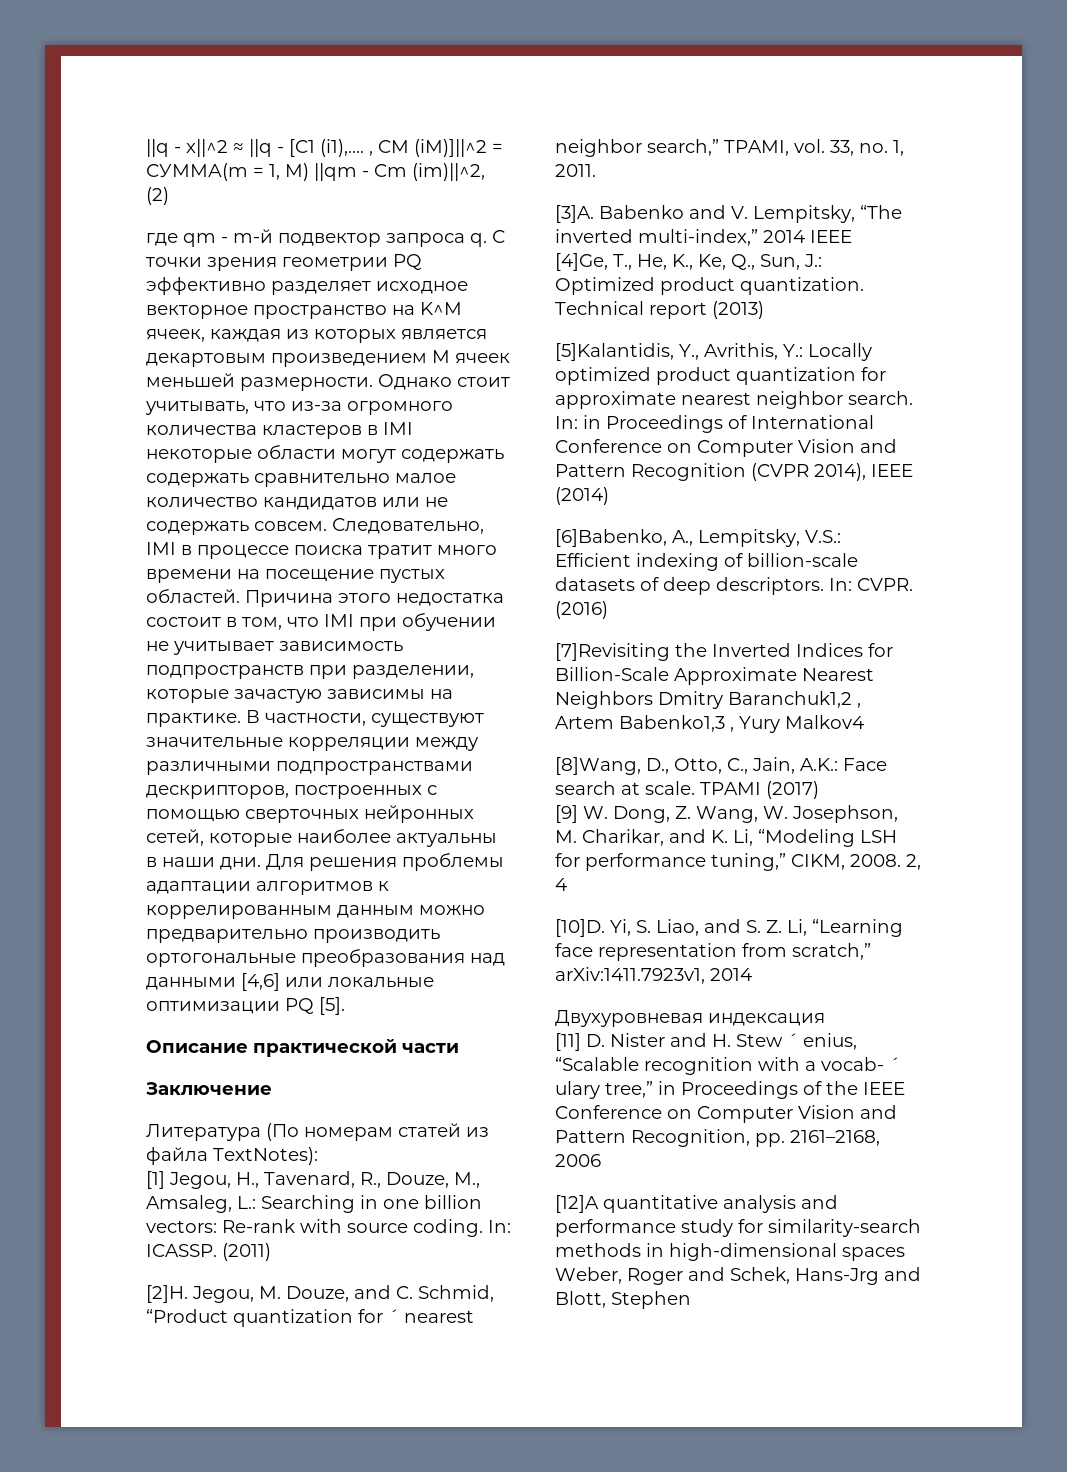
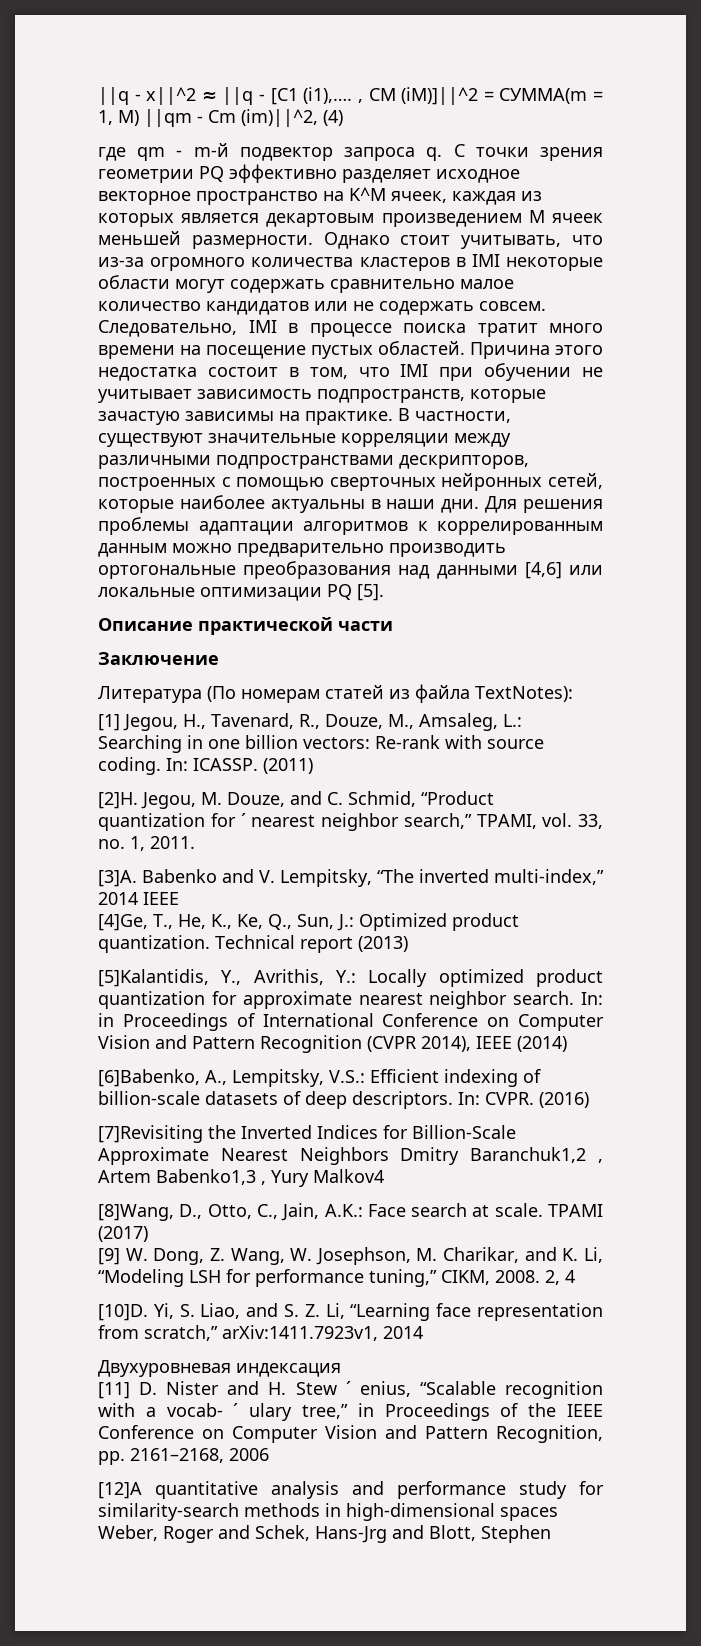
- ||q - x||^2 ≈ ||q - [C1 (i1),…. , CM (iM)]||^2 = СУММА(m = 1, M) ||qm - Cm (im)||^2, (2)
+ ||q - x||^2 ≈ ||q - [C1 (i1),…. , CM (iM)]||^2 = СУММА(m = 1, M) ||qm - Cm (im)||^2, (4)
- Однако стоит учитывать, что из-за огромного количества кластеров в IMI некоторые области могут содержать содержать сравнительно малое количество кандидатов или не содержать совсем.
+ Однако стоит учитывать, что из-за огромного количества кластеров в IMI некоторые области могут содержать сравнительно малое количество кандидатов или не содержать совсем.
- Причина этого недостатка состоит в том, что IMI при обучении не учитывает зависимость подпространств при разделении, которые зачастую зависимы на практике.
+ Причина этого недостатка состоит в том, что IMI при обучении не учитывает зависимость подпространств, которые зачастую зависимы на практике.

